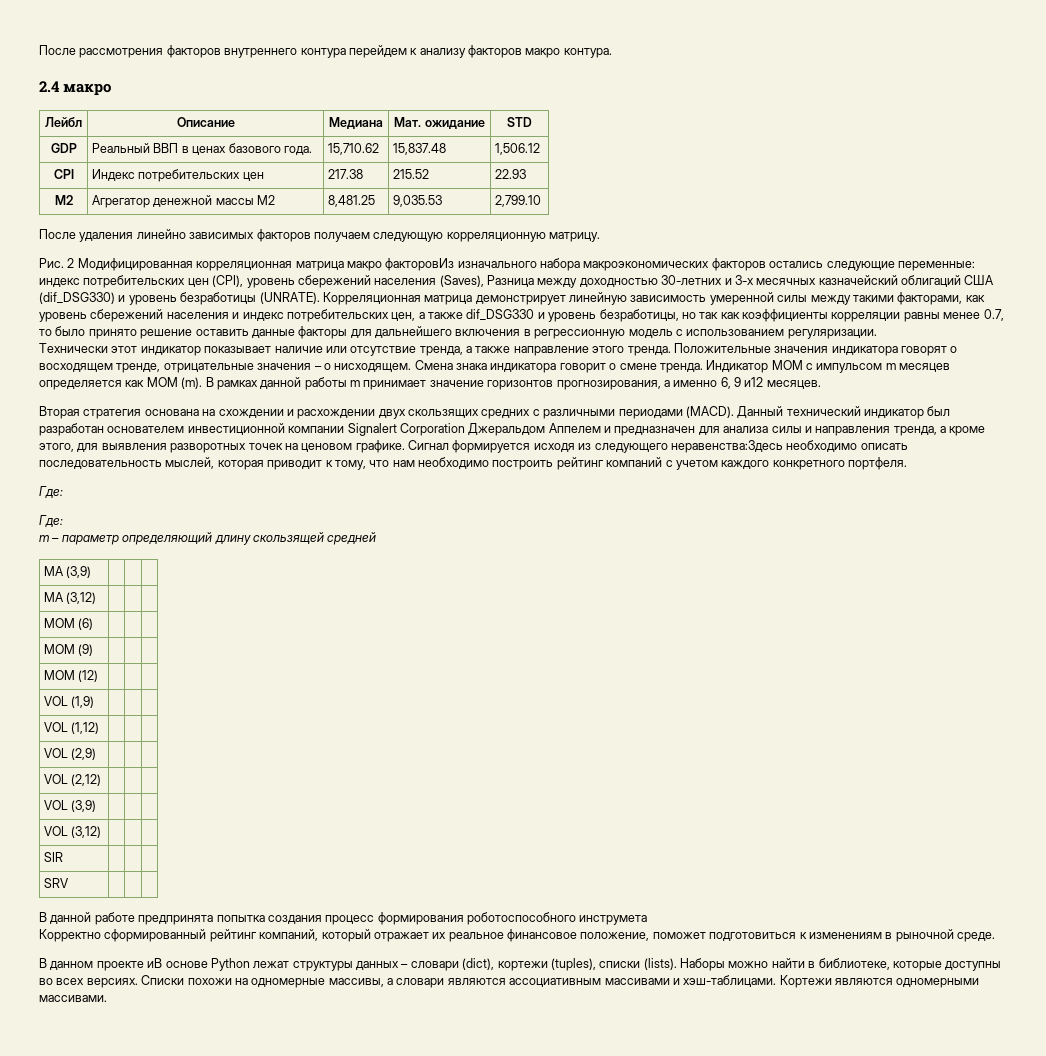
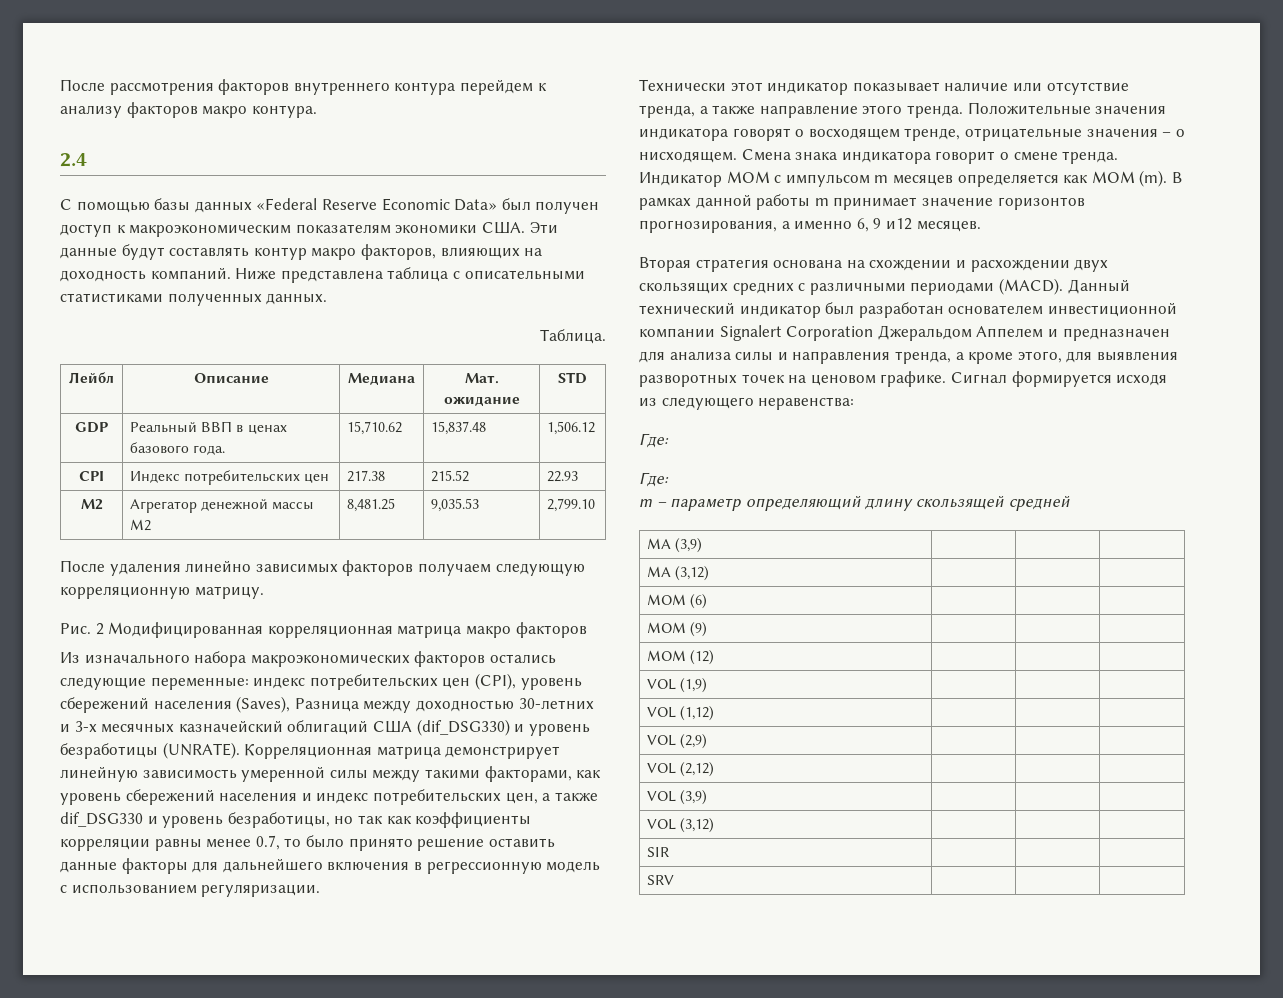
- 2.4 макро
+ 2.4
+ С помощью базы данных «Federal Reserve Economic Data» был получен доступ к макроэкономическим показателям экономики США. Эти данные будут составлять контур макро факторов, влияющих на доходность компаний. Ниже представлена таблица с описательными статистиками полученных данных.
+ Таблица.
- Рис. 2 Модифицированная корреляционная матрица макро факторовИз изначального набора макроэкономических факторов остались следующие переменные: индекс потребительских цен (CPI), уровень сбережений населения (Saves), Разница между доходностью 30-летних и 3-х месячных казначейский облигаций США (dif_DSG330) и уровень безработицы (UNRATE).
+ Рис. 2 Модифицированная корреляционная матрица макро факторов
+ Из изначального набора макроэкономических факторов остались следующие переменные: индекс потребительских цен (CPI), уровень сбережений населения (Saves), Разница между доходностью 30-летних и 3-х месячных казначейский облигаций США (dif_DSG330) и уровень безработицы (UNRATE).
- Сигнал формируется исходя из следующего неравенства:Здесь необходимо описать последовательность мыслей, которая приводит к тому, что нам необходимо построить рейтинг компаний с учетом каждого конкретного портфеля.
+ Сигнал формируется исходя из следующего неравенства:
- В данной работе предпринята попытка создания процесс формирования роботоспособного инструмета
- Корректно сформированный рейтинг компаний, который отражает их реальное финансовое положение, поможет подготовиться к изменениям в рыночной среде.
- В данном проекте иВ основе Python лежат структуры данных – словари (dict), кортежи (tuples), списки (lists). Наборы можно найти в библиотеке, которые доступны во всех версиях. Списки похожи на одномерные массивы, а словари являются ассоциативным массивами и хэш-таблицами. Кортежи являются одномерными массивами.

